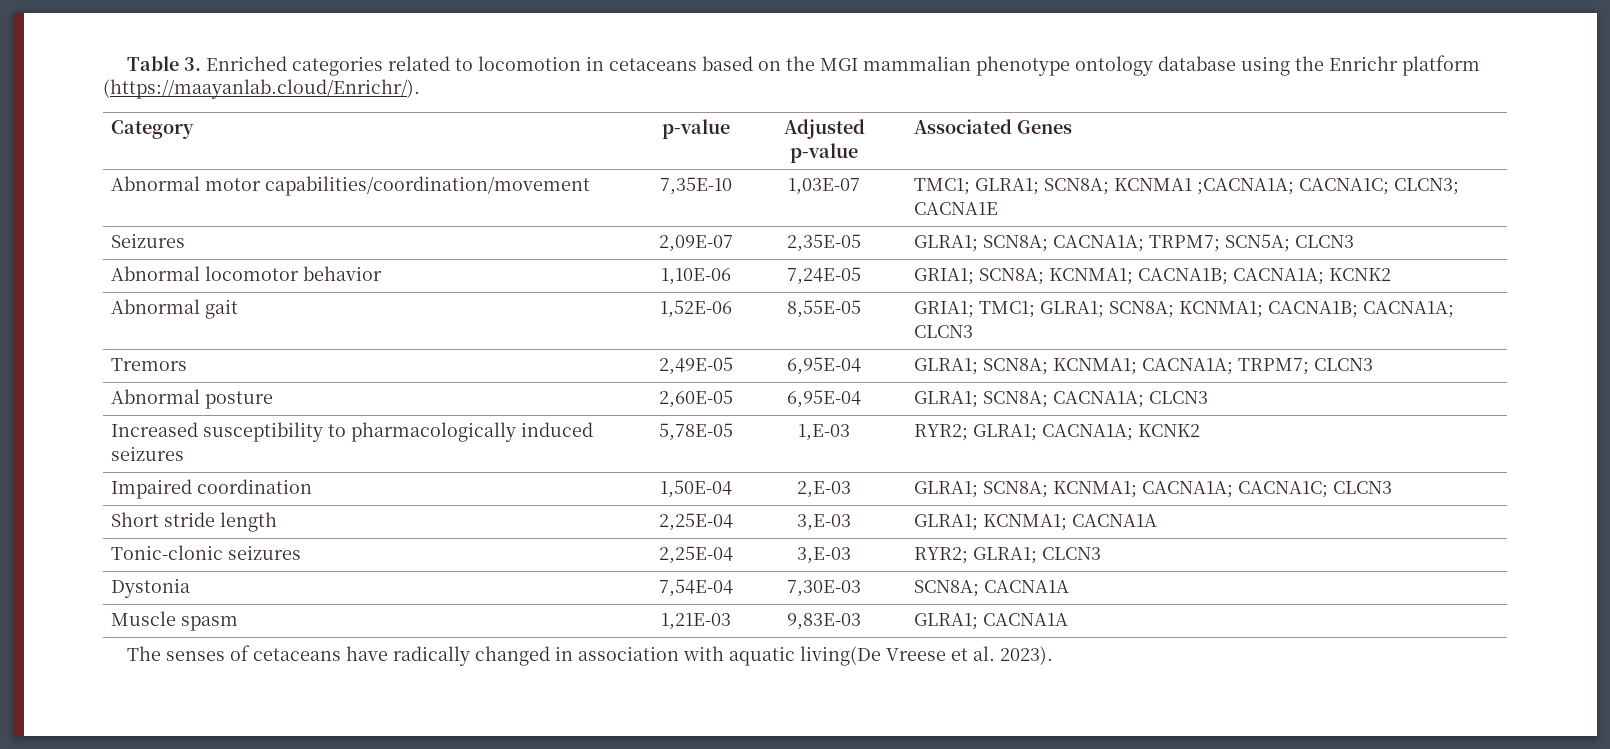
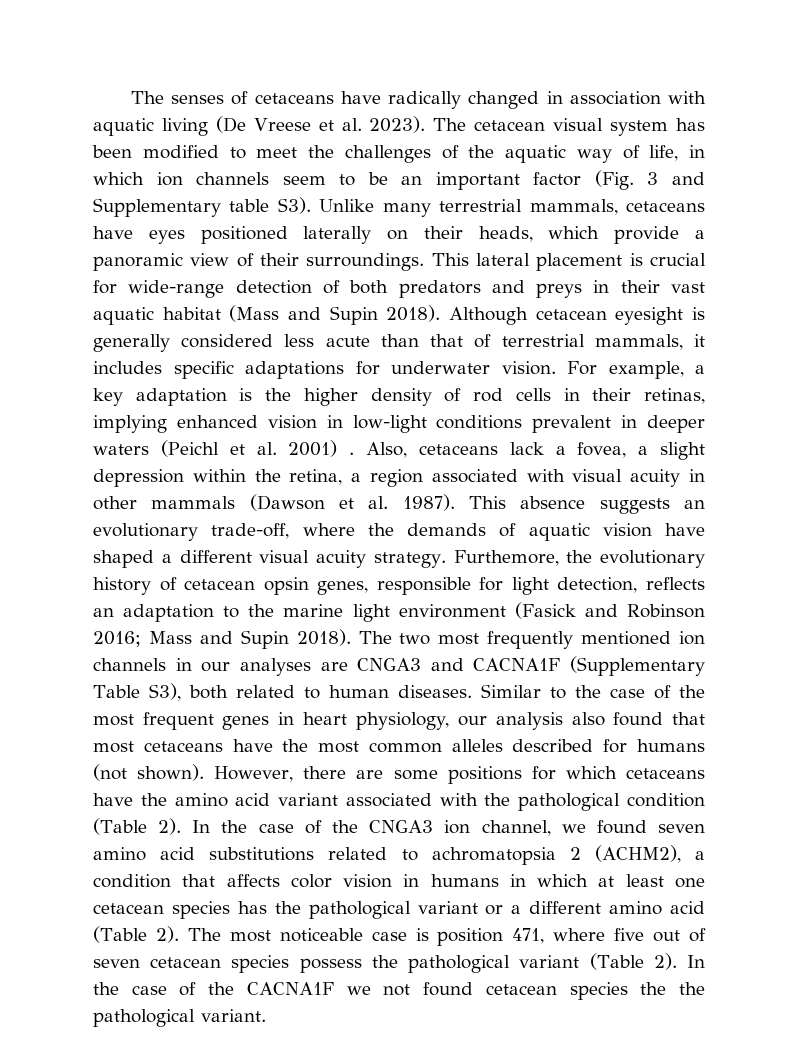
- Table 3. Enriched categories related to locomotion in cetaceans based on the MGI mammalian phenotype ontology database using the Enrichr platform (https://maayanlab.cloud/Enrichr/).
- Category | p-value | Adjusted p-value | Associated Genes
- Abnormal motor capabilities/coordination/movement | 7,35E-10 | 1,03E-07 | TMC1; GLRA1; SCN8A; KCNMA1 ;CACNA1A; CACNA1C; CLCN3; CACNA1E
- Seizures | 2,09E-07 | 2,35E-05 | GLRA1; SCN8A; CACNA1A; TRPM7; SCN5A; CLCN3
- Abnormal locomotor behavior | 1,10E-06 | 7,24E-05 | GRIA1; SCN8A; KCNMA1; CACNA1B; CACNA1A; KCNK2
- Abnormal gait | 1,52E-06 | 8,55E-05 | GRIA1; TMC1; GLRA1; SCN8A; KCNMA1; CACNA1B; CACNA1A; CLCN3
- Tremors | 2,49E-05 | 6,95E-04 | GLRA1; SCN8A; KCNMA1; CACNA1A; TRPM7; CLCN3
- Abnormal posture | 2,60E-05 | 6,95E-04 | GLRA1; SCN8A; CACNA1A; CLCN3
- Increased susceptibility to pharmacologically induced seizures | 5,78E-05 | 1,E-03 | RYR2; GLRA1; CACNA1A; KCNK2
- Impaired coordination | 1,50E-04 | 2,E-03 | GLRA1; SCN8A; KCNMA1; CACNA1A; CACNA1C; CLCN3
- Short stride length | 2,25E-04 | 3,E-03 | GLRA1; KCNMA1; CACNA1A
- Tonic-clonic seizures | 2,25E-04 | 3,E-03 | RYR2; GLRA1; CLCN3
- Dystonia | 7,54E-04 | 7,30E-03 | SCN8A; CACNA1A
- Muscle spasm | 1,21E-03 | 9,83E-03 | GLRA1; CACNA1A
- The senses of cetaceans have radically changed in association with aquatic living(De Vreese et al. 2023).
+ The senses of cetaceans have radically changed in association with aquatic living (De Vreese et al. 2023).
+ The cetacean visual system has been modified to meet the challenges of the aquatic way of life, in which ion channels seem to be an important factor (Fig. 3 and Supplementary table S3). Unlike many terrestrial mammals, cetaceans have eyes positioned laterally on their heads, which provide a panoramic view of their surroundings. This lateral placement is crucial for wide-range detection of both predators and preys in their vast aquatic habitat (Mass and Supin 2018). Although cetacean eyesight is generally considered less acute than that of terrestrial mammals, it includes specific adaptations for underwater vision. For example, a key adaptation is the higher density of rod cells in their retinas, implying enhanced vision in low-light conditions prevalent in deeper waters (Peichl et al. 2001) . Also, cetaceans lack a fovea, a slight depression within the retina, a region associated with visual acuity in other mammals (Dawson et al. 1987). This absence suggests an evolutionary trade-off, where the demands of aquatic vision have shaped a different visual acuity strategy. Furthemore, the evolutionary history of cetacean opsin genes, responsible for light detection, reflects an adaptation to the marine light environment (Fasick and Robinson 2016; Mass and Supin 2018). The two most frequently mentioned ion channels in our analyses are CNGA3 and CACNA1F (Supplementary Table S3), both related to human diseases. Similar to the case of the most frequent genes in heart physiology, our analysis also found that most cetaceans have the most common alleles described for humans (not shown). However, there are some positions for which cetaceans have the amino acid variant associated with the pathological condition (Table 2). In the case of the CNGA3 ion channel, we found seven amino acid substitutions related to achromatopsia 2 (ACHM2), a condition that affects color vision in humans in which at least one cetacean species has the pathological variant or a different amino acid (Table 2). The most noticeable case is position 471, where five out of seven cetacean species possess the pathological variant (Table 2). In the case of the CACNA1F we not found cetacean species the the pathological variant.

